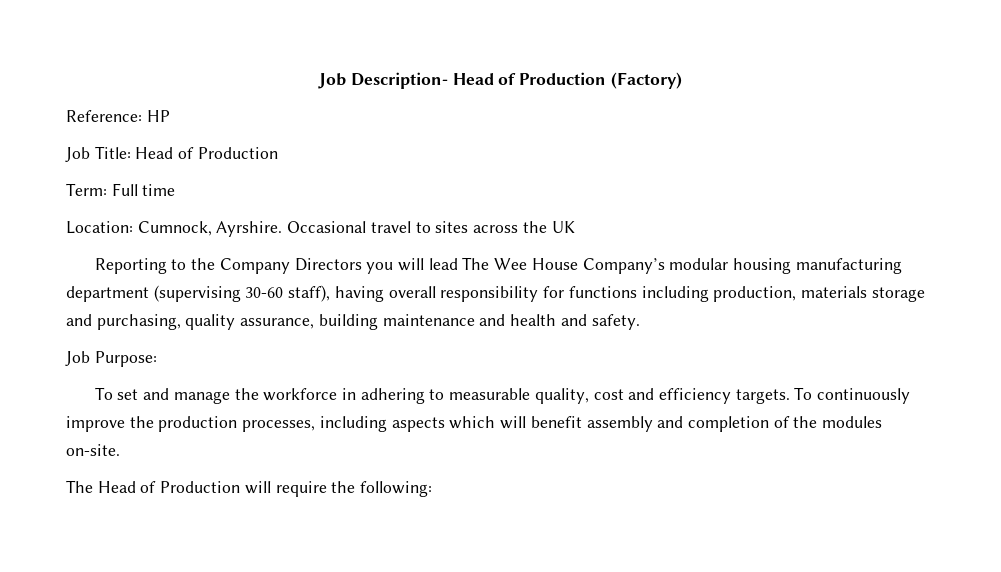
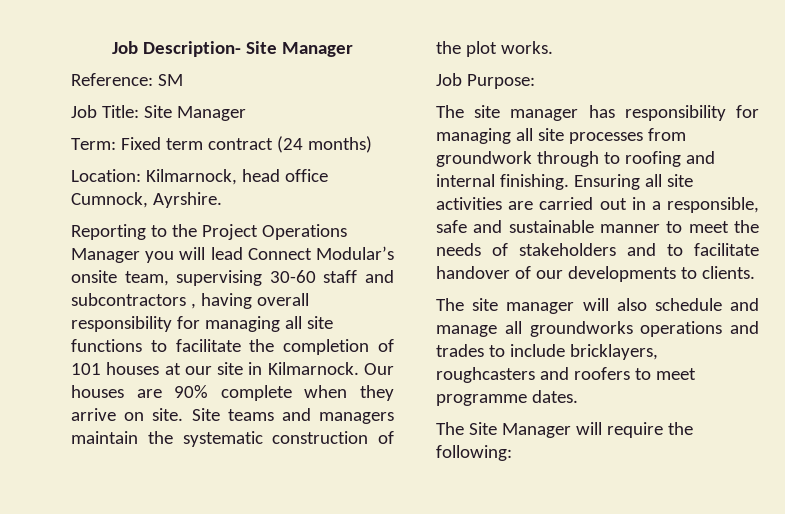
- Job Description- Head of Production (Factory)
+ Job Description- Site Manager
- Reference: HP
+ Reference: SM
- Job Title: Head of Production
- Term: Full time
- Location: Cumnock, Ayrshire. Occasional travel to sites across the UK
- Reporting to the Company Directors you will lead The Wee House Company’s modular housing manufacturing department (supervising 30-60 staff), having overall responsibility for functions including production, materials storage and purchasing, quality assurance, building maintenance and health and safety.
+ Job Title: Site Manager
+ Term: Fixed term contract (24 months)
+ Location: Kilmarnock, head office Cumnock, Ayrshire.
+ Reporting to the Project Operations Manager you will lead Connect Modular’s onsite team, supervising 30-60 staff and subcontractors , having overall responsibility for managing all site functions to facilitate the completion of 101 houses at our site in Kilmarnock. Our houses are 90% complete when they arrive on site. Site teams and managers maintain the systematic construction of the plot works.
  Job Purpose:
- To set and manage the workforce in adhering to measurable quality, cost and efficiency targets. To continuously improve the production processes, including aspects which will benefit assembly and completion of the modules on-site.
- The Head of Production will require the following:
+ The site manager has responsibility for managing all site processes from groundwork through to roofing and internal finishing. Ensuring all site activities are carried out in a responsible, safe and sustainable manner to meet the needs of stakeholders and to facilitate handover of our developments to clients.
+ The site manager will also schedule and manage all groundworks operations and trades to include bricklayers, roughcasters and roofers to meet programme dates.
+ The Site Manager will require the following:

